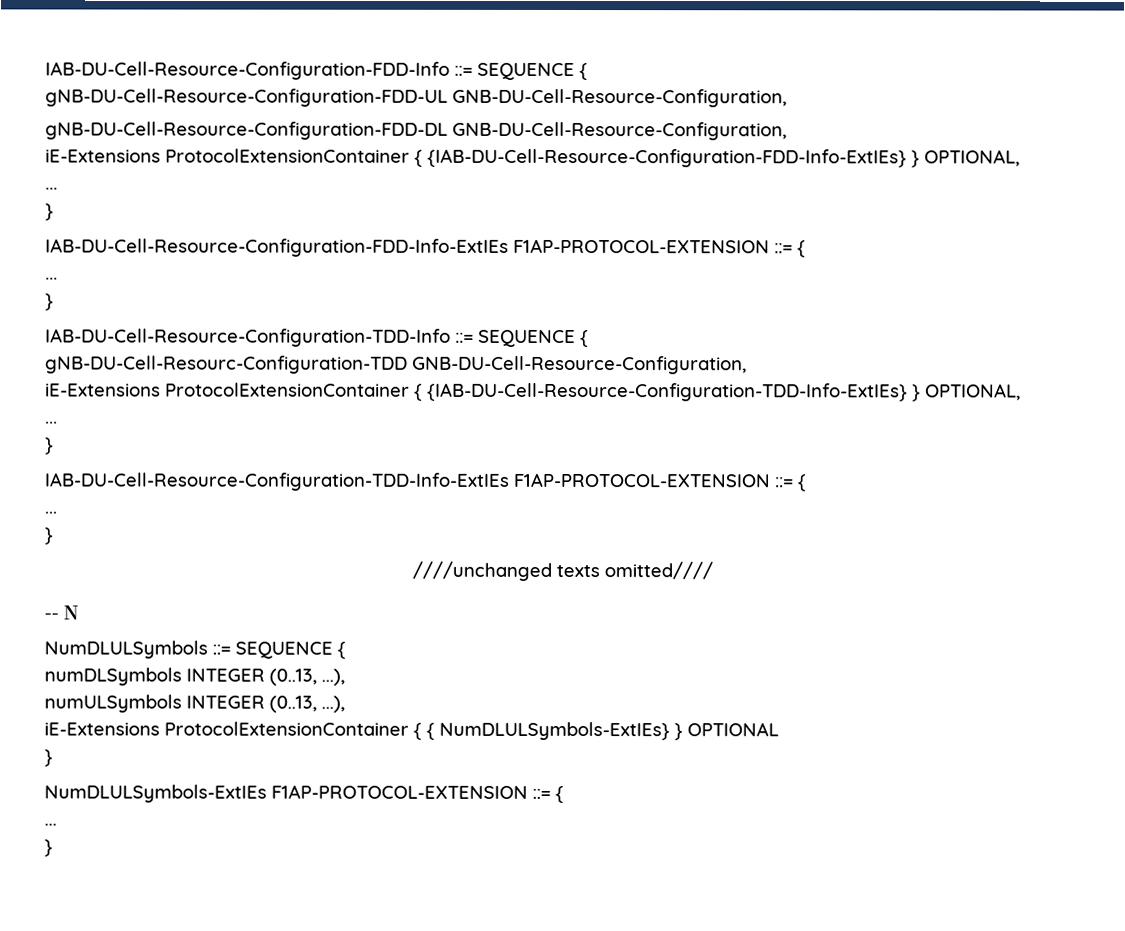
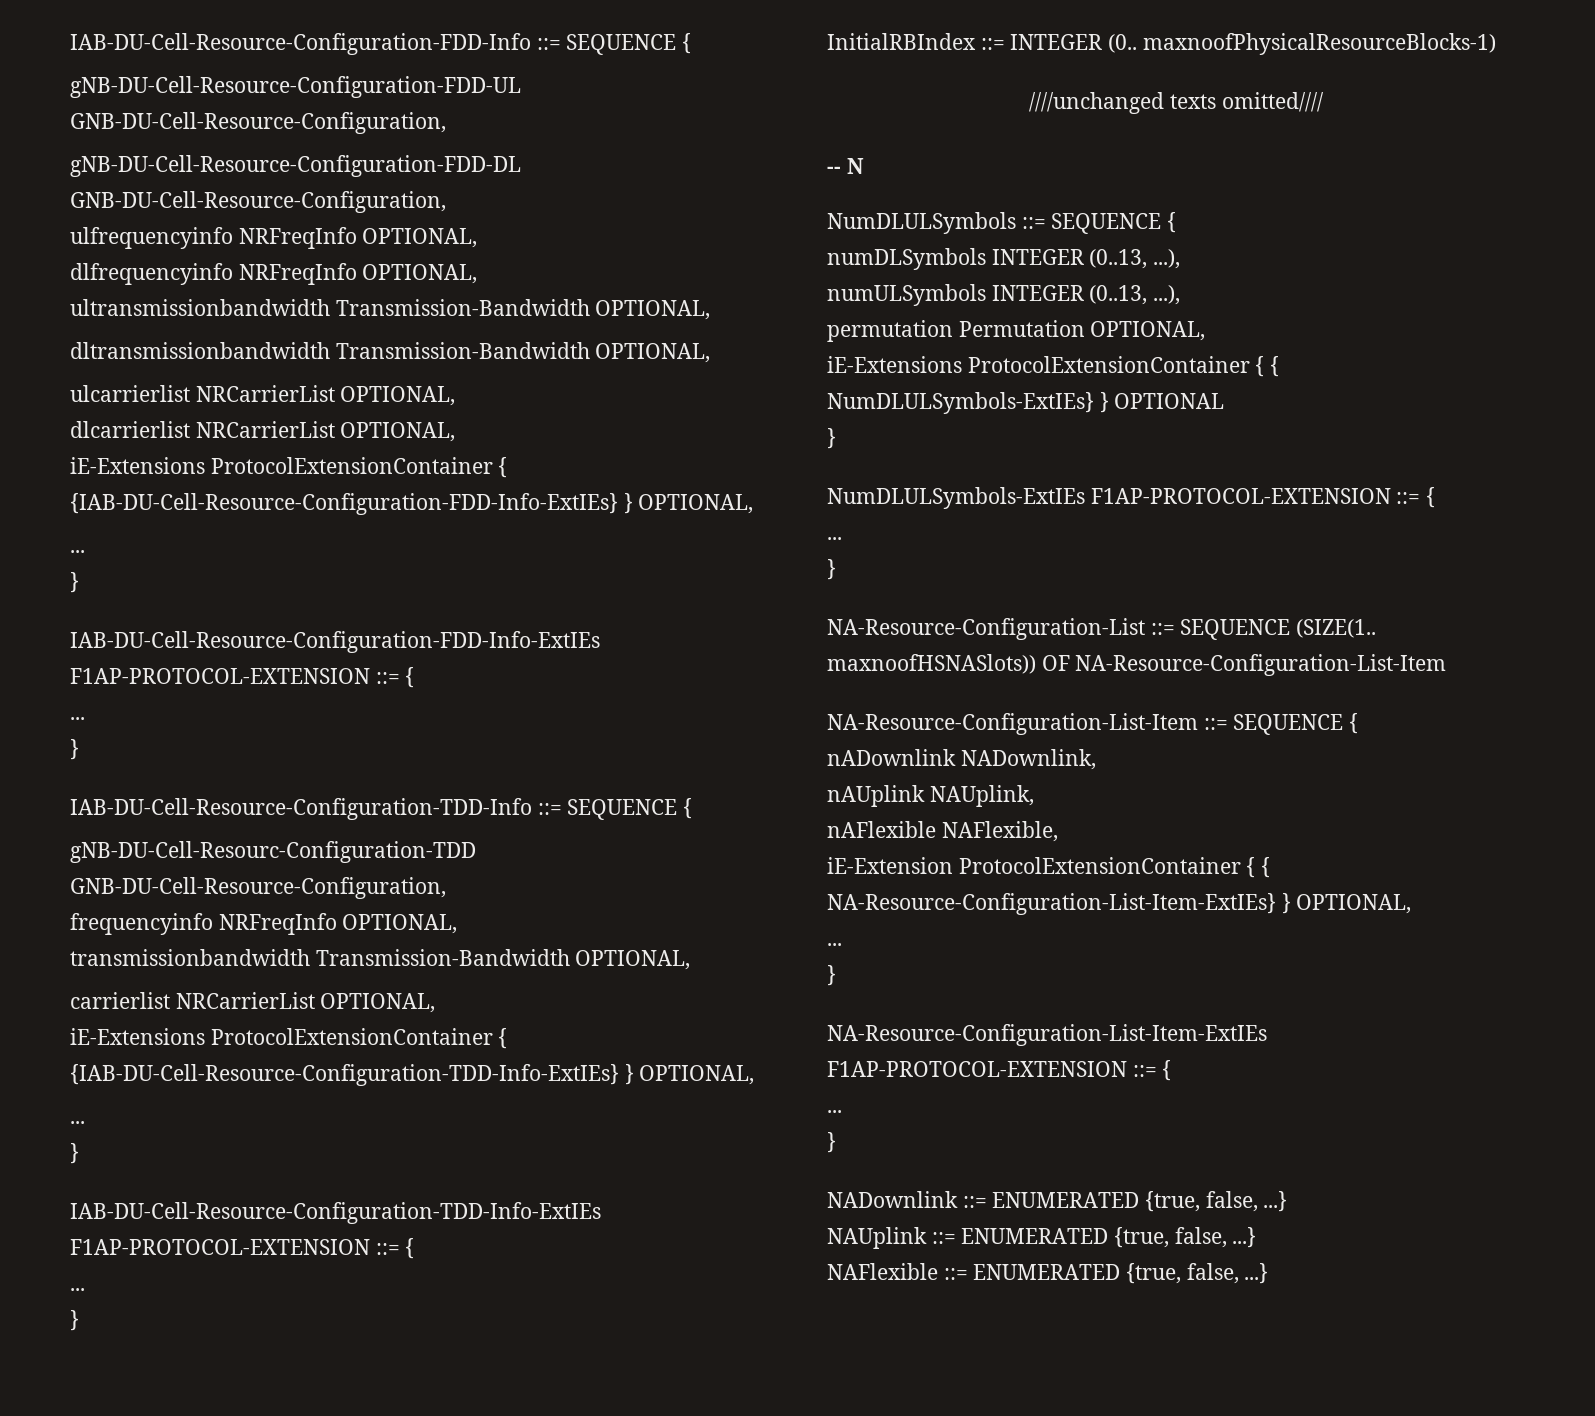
+ ulfrequencyinfo NRFreqInfo OPTIONAL,
+ dlfrequencyinfo NRFreqInfo OPTIONAL,
+ ultransmissionbandwidth Transmission-Bandwidth OPTIONAL,
+ dltransmissionbandwidth Transmission-Bandwidth OPTIONAL,
+ ulcarrierlist NRCarrierList OPTIONAL,
+ dlcarrierlist NRCarrierList OPTIONAL,
+ frequencyinfo NRFreqInfo OPTIONAL,
+ transmissionbandwidth Transmission-Bandwidth OPTIONAL,
+ carrierlist NRCarrierList OPTIONAL,
+ InitialRBIndex ::= INTEGER (0.. maxnoofPhysicalResourceBlocks-1)
+ permutation Permutation OPTIONAL,
+ NA-Resource-Configuration-List ::= SEQUENCE (SIZE(1.. maxnoofHSNASlots)) OF NA-Resource-Configuration-List-Item
+ NA-Resource-Configuration-List-Item ::= SEQUENCE {
+ nADownlink NADownlink,
+ nAUplink NAUplink,
+ nAFlexible NAFlexible,
+ iE-Extension ProtocolExtensionContainer { { NA-Resource-Configuration-List-Item-ExtIEs} } OPTIONAL,
+ ...
+ }
+ NA-Resource-Configuration-List-Item-ExtIEs F1AP-PROTOCOL-EXTENSION ::= {
+ ...
+ }
+ NADownlink ::= ENUMERATED {true, false, ...}
+ NAUplink ::= ENUMERATED {true, false, ...}
+ NAFlexible ::= ENUMERATED {true, false, ...}

